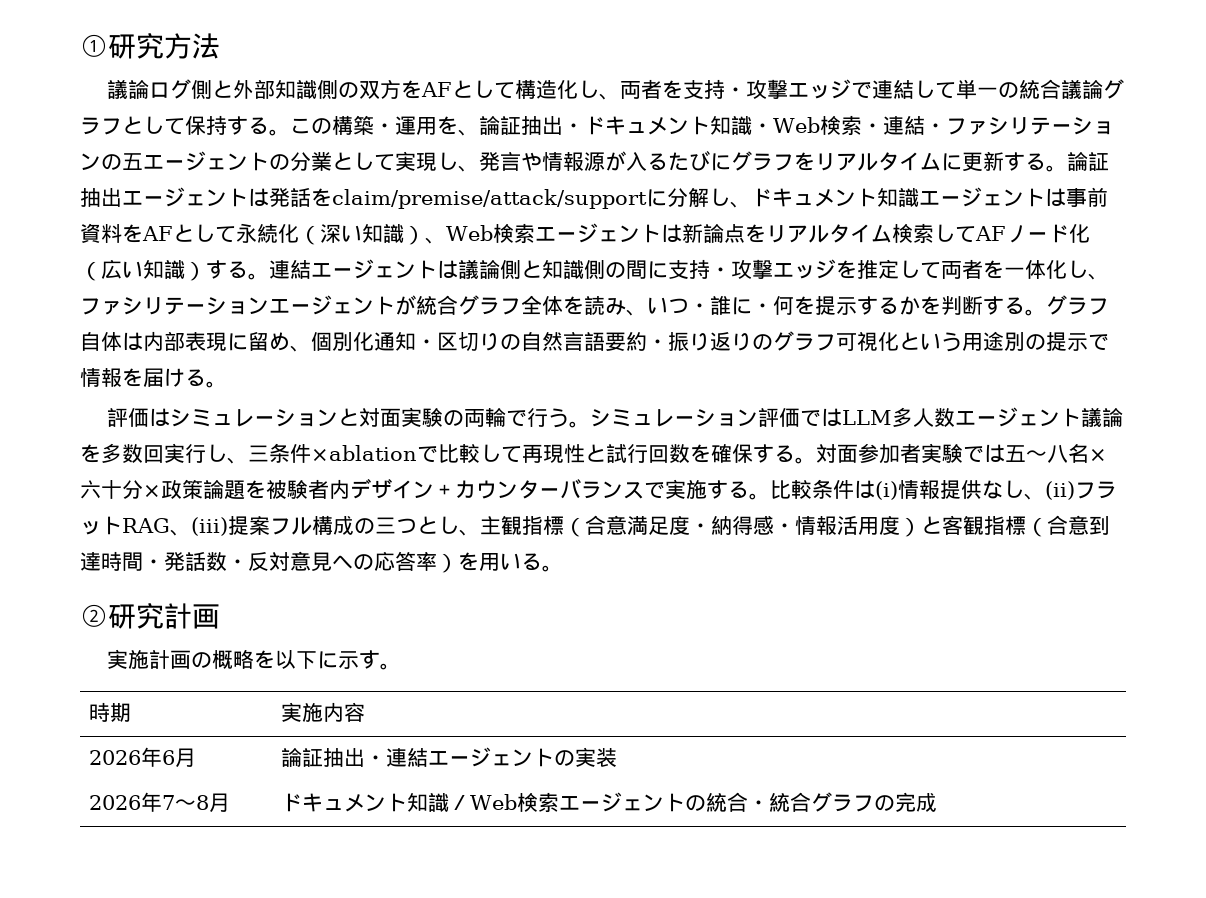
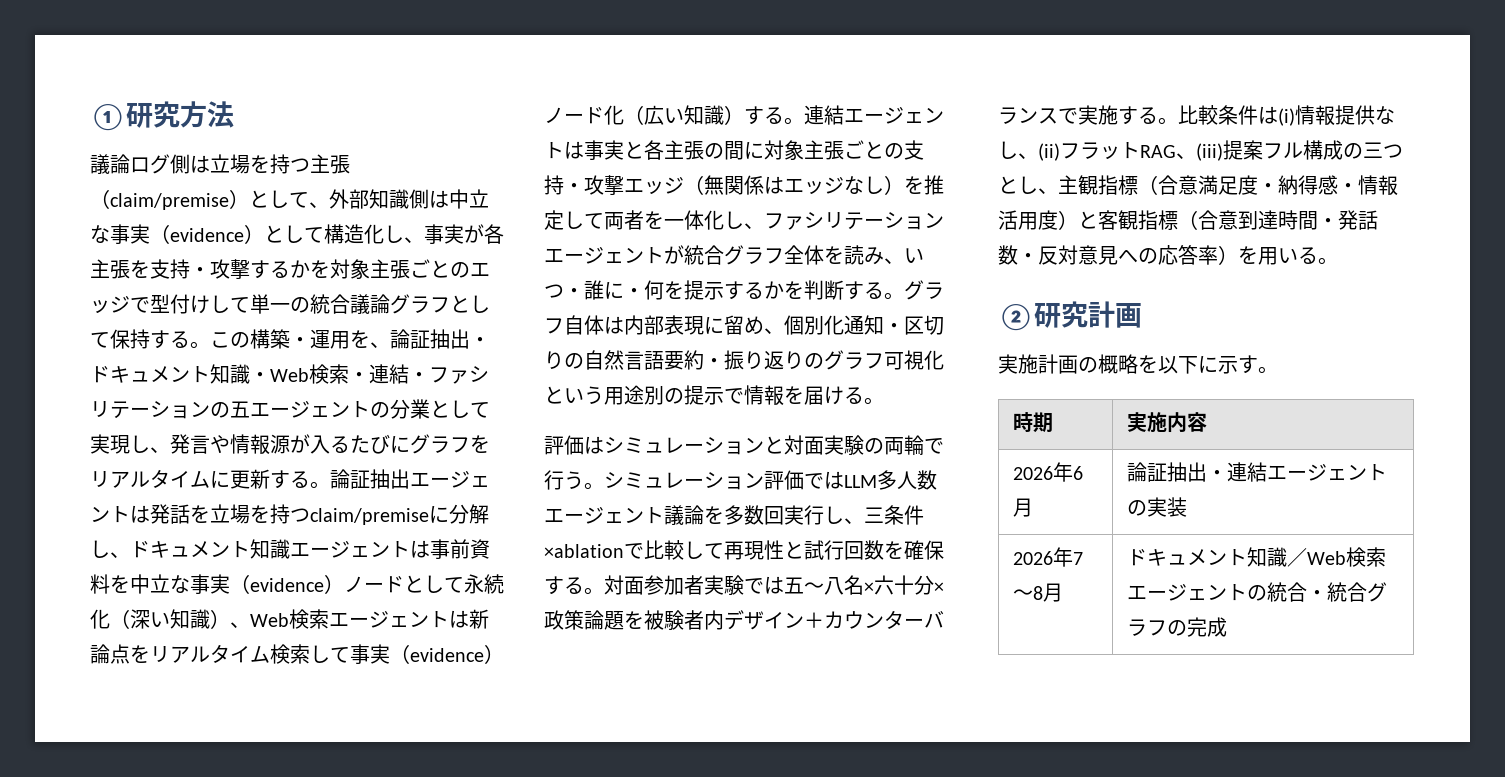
- 議論ログ側と外部知識側の双方をAFとして構造化し、両者を支持・攻撃エッジで連結して単一の統合議論グラフとして保持する。
+ 議論ログ側は立場を持つ主張（claim/premise）として、外部知識側は中立な事実（evidence）として構造化し、事実が各主張を支持・攻撃するかを対象主張ごとのエッジで型付けして単一の統合議論グラフとして保持する。
- 論証抽出エージェントは発話をclaim/premise/attack/supportに分解し、ドキュメント知識エージェントは事前資料をAFとして永続化（深い知識）、Web検索エージェントは新論点をリアルタイム検索してAFノード化（広い知識）する。
+ 論証抽出エージェントは発話を立場を持つclaim/premiseに分解し、ドキュメント知識エージェントは事前資料を中立な事実（evidence）ノードとして永続化（深い知識）、Web検索エージェントは新論点をリアルタイム検索して事実（evidence）ノード化（広い知識）する。
- 連結エージェントは議論側と知識側の間に支持・攻撃エッジを推定して両者を一体化し、ファシリテーションエージェントが統合グラフ全体を読み、いつ・誰に・何を提示するかを判断する。
+ 連結エージェントは事実と各主張の間に対象主張ごとの支持・攻撃エッジ（無関係はエッジなし）を推定して両者を一体化し、ファシリテーションエージェントが統合グラフ全体を読み、いつ・誰に・何を提示するかを判断する。

